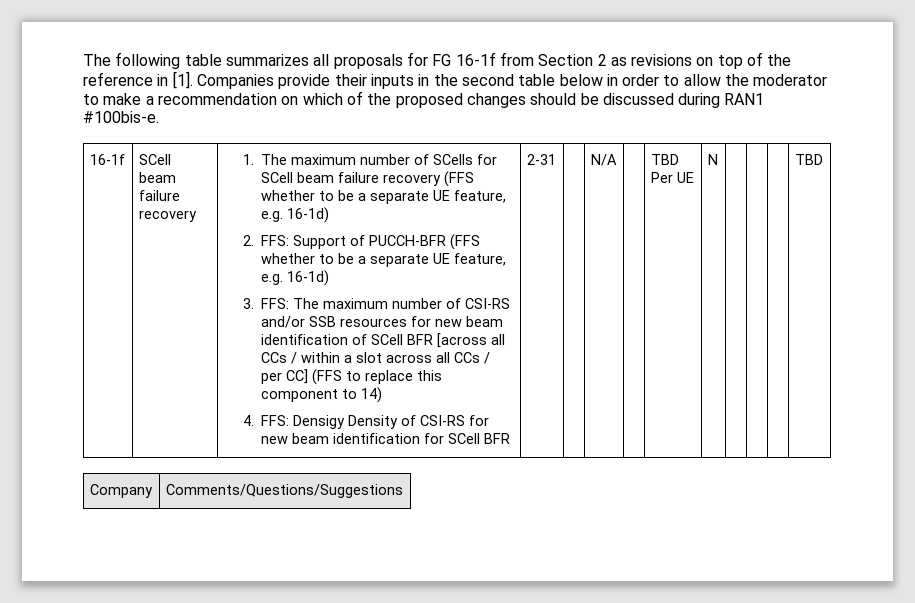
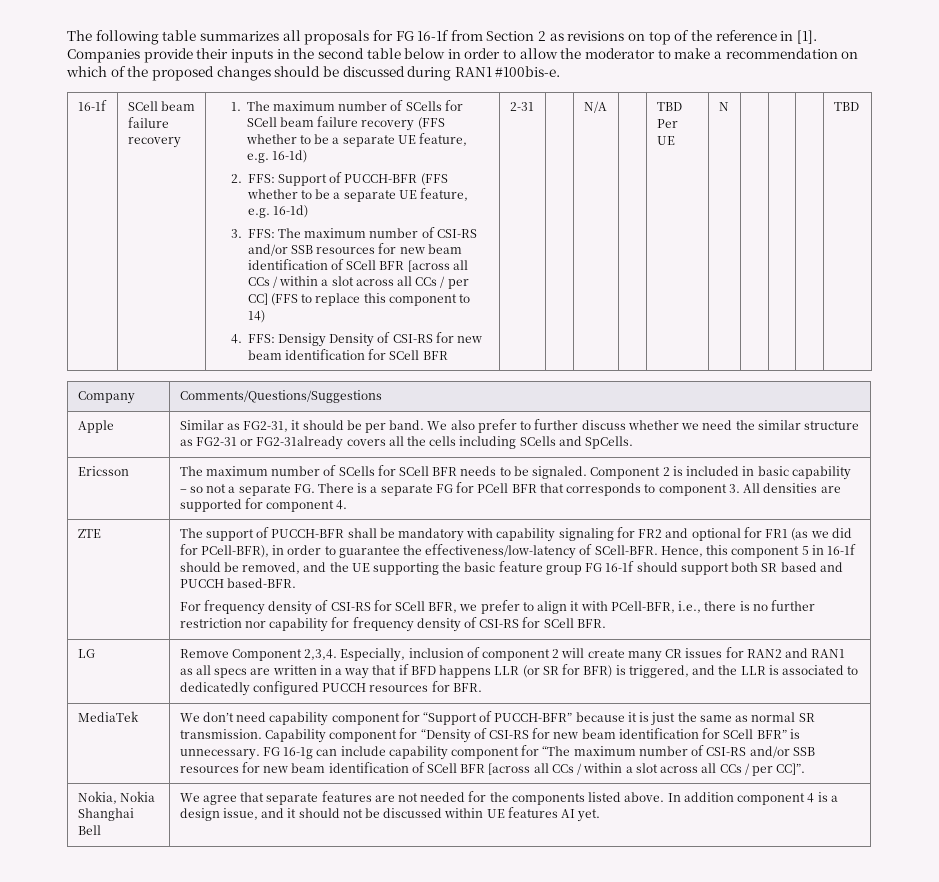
+ Apple | Similar as FG2-31, it should be per band. We also prefer to further discuss whether we need the similar structure as FG2-31 or FG2-31already covers all the cells including SCells and SpCells.
+ Ericsson | The maximum number of SCells for SCell BFR needs to be signaled. Component 2 is included in basic capability – so not a separate FG. There is a separate FG for PCell BFR that corresponds to component 3. All densities are supported for component 4.
+ ZTE | The support of PUCCH-BFR shall be mandatory with capability signaling for FR2 and optional for FR1 (as we did for PCell-BFR), in order to guarantee the effectiveness/low-latency of SCell-BFR. Hence, this component 5 in 16-1f should be removed, and the UE supporting the basic feature group FG 16-1f should support both SR based and PUCCH based-BFR.
+ For frequency density of CSI-RS for SCell BFR, we prefer to align it with PCell-BFR, i.e., there is no further restriction nor capability for frequency density of CSI-RS for SCell BFR.
+ LG | Remove Component 2,3,4. Especially, inclusion of component 2 will create many CR issues for RAN2 and RAN1 as all specs are written in a way that if BFD happens LLR (or SR for BFR) is triggered, and the LLR is associated to dedicatedly configured PUCCH resources for BFR.
+ MediaTek | We don’t need capability component for “Support of PUCCH-BFR” because it is just the same as normal SR transmission. Capability component for “Density of CSI-RS for new beam identification for SCell BFR” is unnecessary. FG 16-1g can include capability component for “The maximum number of CSI-RS and/or SSB resources for new beam identification of SCell BFR [across all CCs / within a slot across all CCs / per CC]”.
+ Nokia, Nokia Shanghai Bell | We agree that separate features are not needed for the components listed above. In addition component 4 is a design issue, and it should not be discussed within UE features AI yet.

